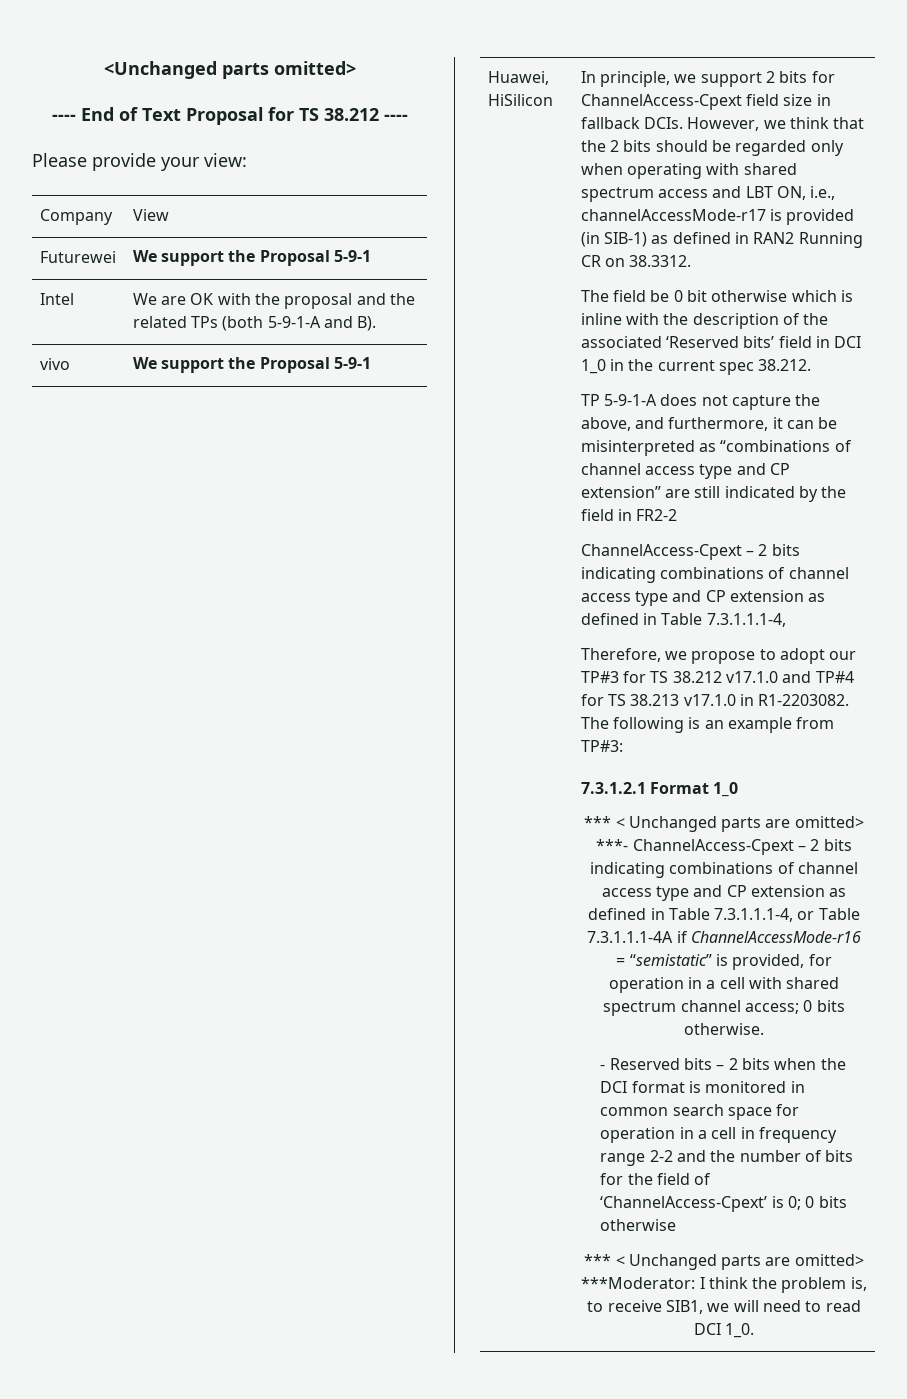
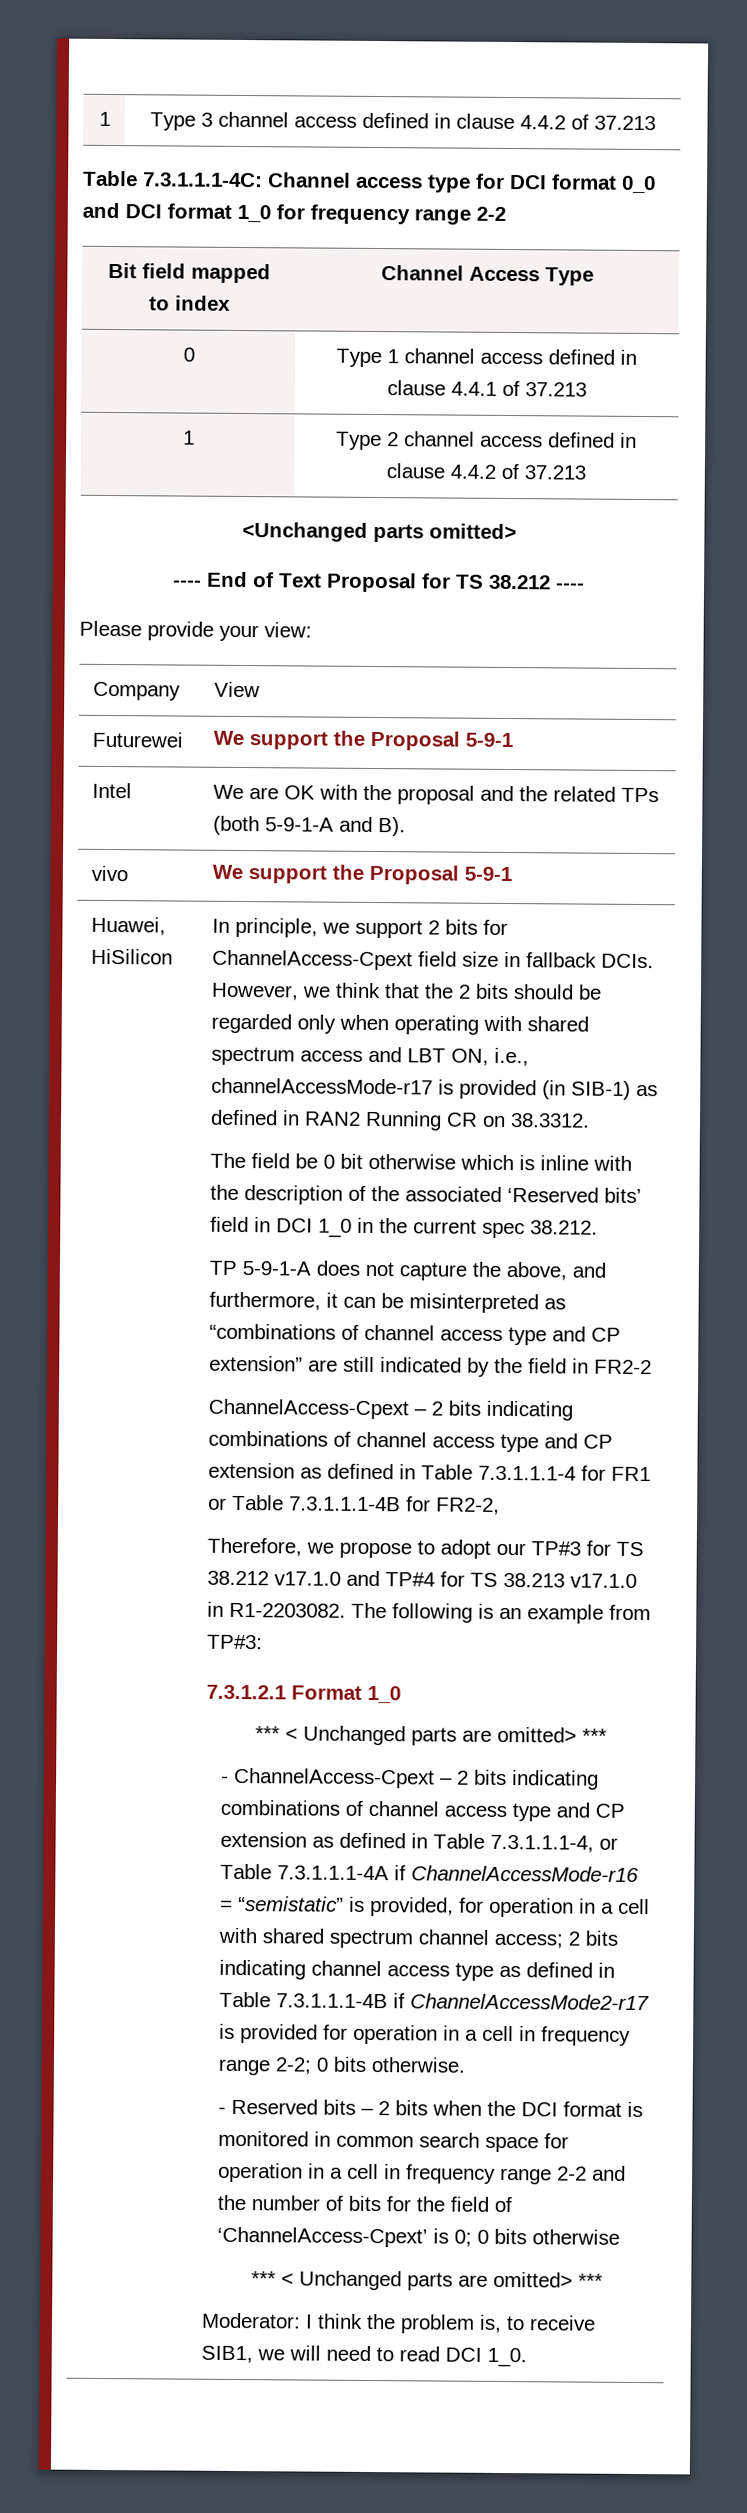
+ 1 | Type 3 channel access defined in clause 4.4.2 of 37.213
+ Table 7.3.1.1.1-4C: Channel access type for DCI format 0_0 and DCI format 1_0 for frequency range 2-2
+ Bit field mapped to index | Channel Access Type
+ 0 | Type 1 channel access defined in clause 4.4.1 of 37.213
+ 1 | Type 2 channel access defined in clause 4.4.2 of 37.213
  TP 5-9-1-A does not capture the above, and furthermore, it can be misinterpreted as “combinations of channel access type and CP extension” are still indicated by the field in FR2-2
- ChannelAccess-Cpext – 2 bits indicating combinations of channel access type and CP extension as defined in Table 7.3.1.1.1-4,
+ ChannelAccess-Cpext – 2 bits indicating combinations of channel access type and CP extension as defined in Table 7.3.1.1.1-4 for FR1 or Table 7.3.1.1.1-4B for FR2-2,
  7.3.1.2.1 Format 1_0
- *** < Unchanged parts are omitted> ***- ChannelAccess-Cpext – 2 bits indicating combinations of channel access type and CP extension as defined in Table 7.3.1.1.1-4, or Table 7.3.1.1.1-4A if ChannelAccessMode-r16 = “semistatic” is provided, for operation in a cell with shared spectrum channel access; 0 bits otherwise.
+ *** < Unchanged parts are omitted> ***
+ - ChannelAccess-Cpext – 2 bits indicating combinations of channel access type and CP extension as defined in Table 7.3.1.1.1-4, or Table 7.3.1.1.1-4A if ChannelAccessMode-r16 = “semistatic” is provided, for operation in a cell with shared spectrum channel access; 2 bits indicating channel access type as defined in Table 7.3.1.1.1-4B if ChannelAccessMode2-r17 is provided for operation in a cell in frequency range 2-2; 0 bits otherwise.
  0 bits otherwise
- *** < Unchanged parts are omitted> ***Moderator:
+ *** < Unchanged parts are omitted> ***
+ Moderator:

